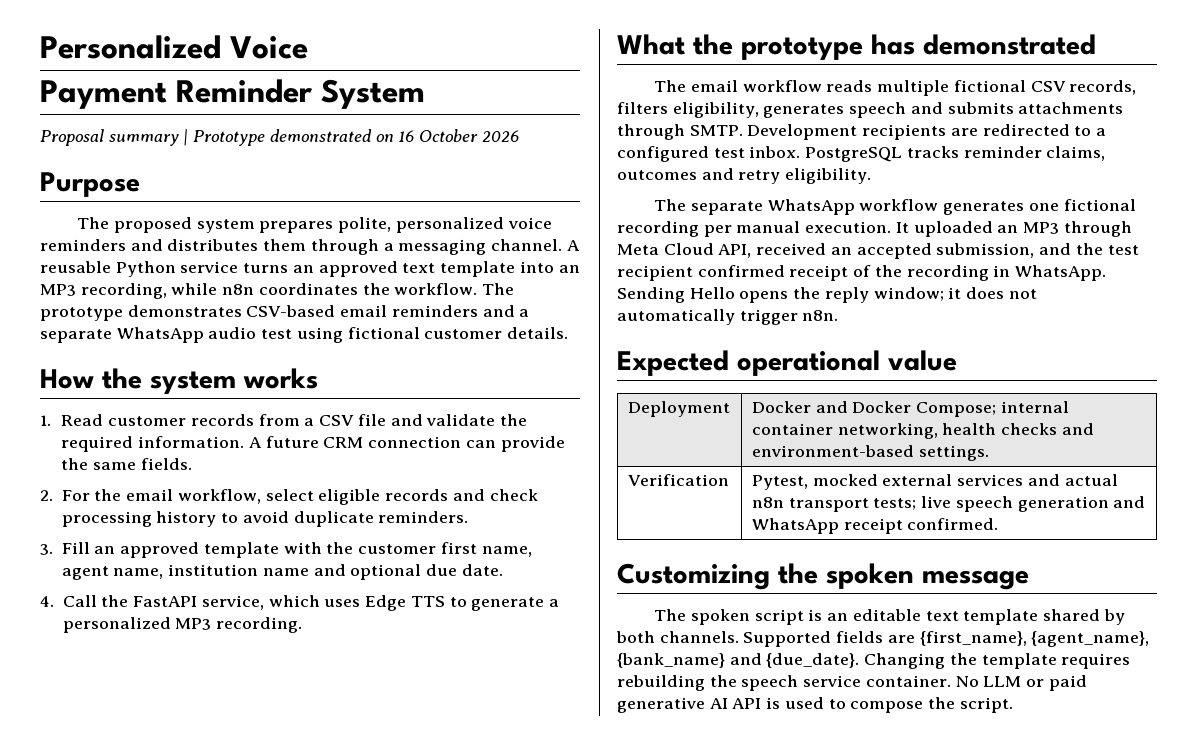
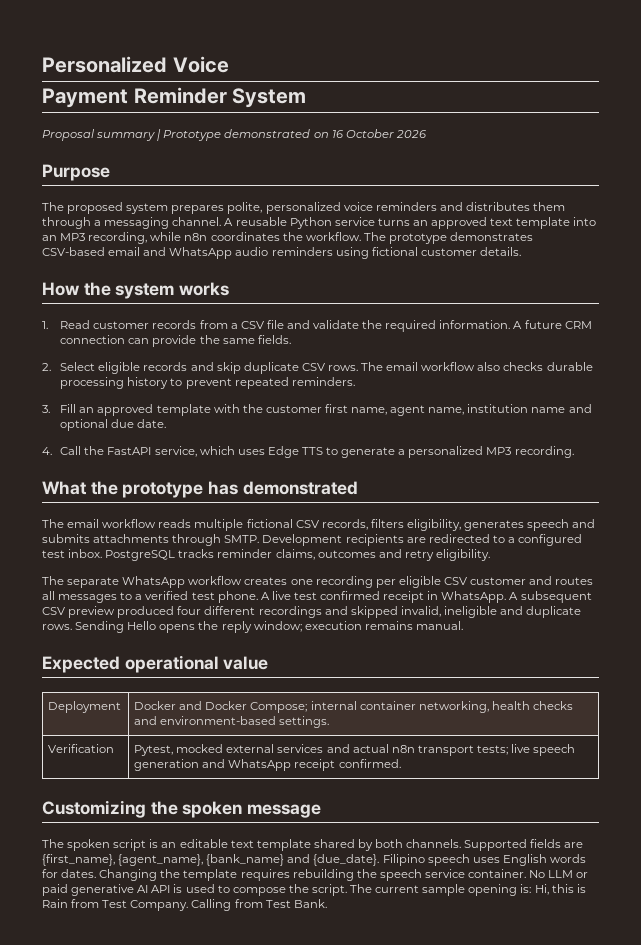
- The prototype demonstrates CSV-based email reminders and a separate WhatsApp audio test using fictional customer details.
+ The prototype demonstrates CSV-based email and WhatsApp audio reminders using fictional customer details.
- 2. For the email workflow, select eligible records and check processing history to avoid duplicate reminders.
+ 2. Select eligible records and skip duplicate CSV rows. The email workflow also checks durable processing history to prevent repeated reminders.
- The separate WhatsApp workflow generates one fictional recording per manual execution. It uploaded an MP3 through Meta Cloud API, received an accepted submission, and the test recipient confirmed receipt of the recording in WhatsApp.
+ The separate WhatsApp workflow creates one recording per eligible CSV customer and routes all messages to a verified test phone. A live test confirmed receipt in WhatsApp. A subsequent CSV preview produced four different recordings and skipped invalid, ineligible and duplicate rows.
- Sending Hello opens the reply window; it does not automatically trigger n8n.
+ Sending Hello opens the reply window; execution remains manual.
+ Filipino speech uses English words for dates.
+ The current sample opening is: Hi, this is Rain from Test Company. Calling from Test Bank.

